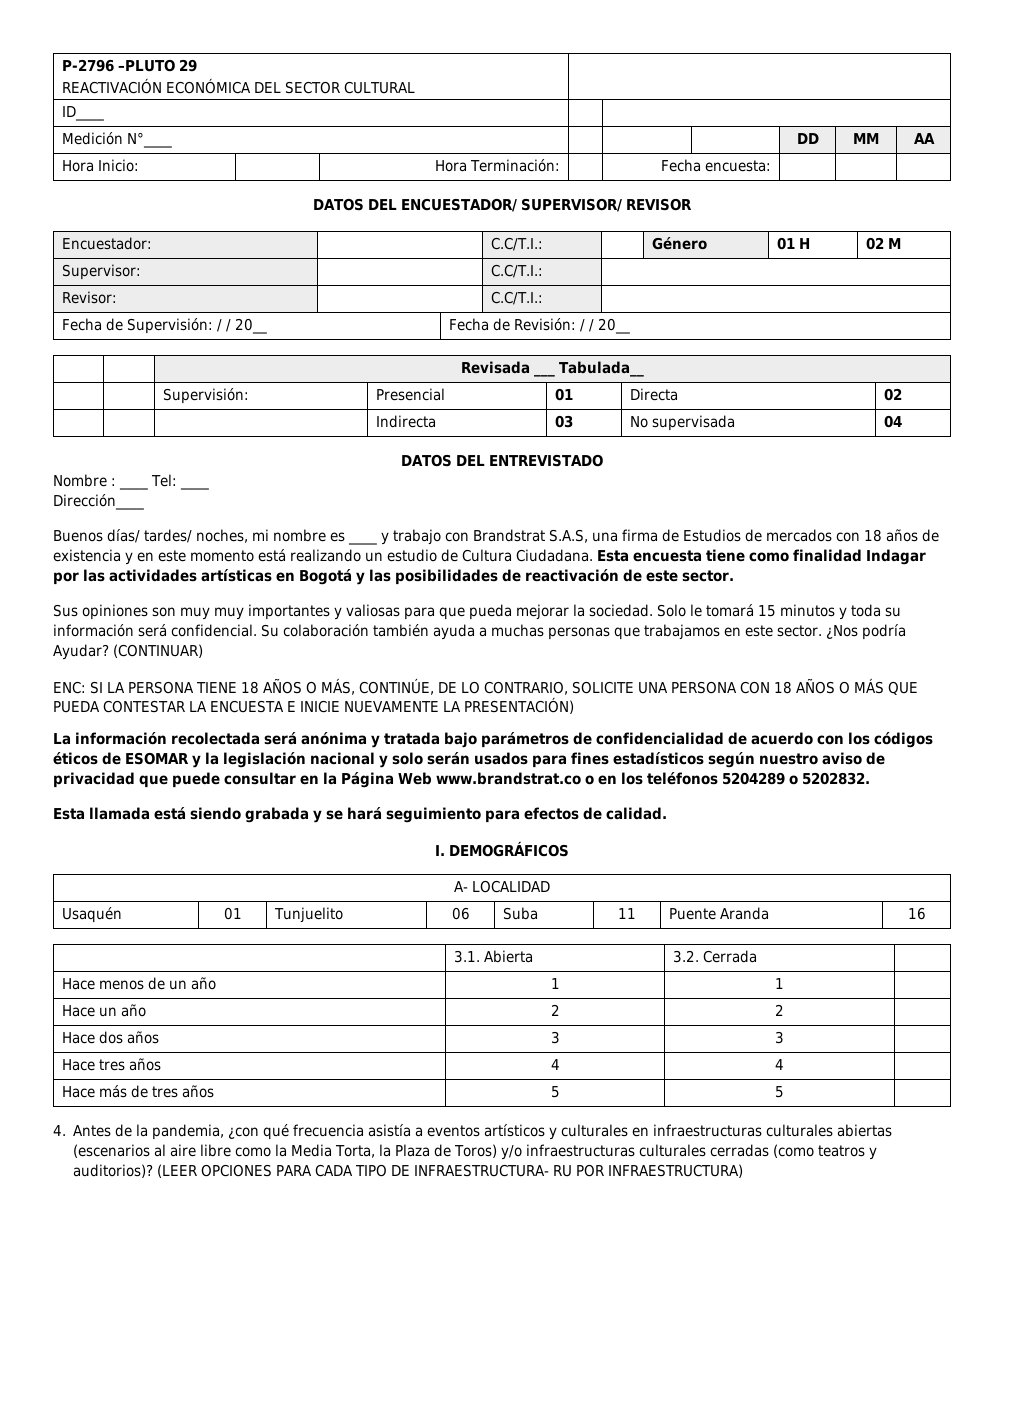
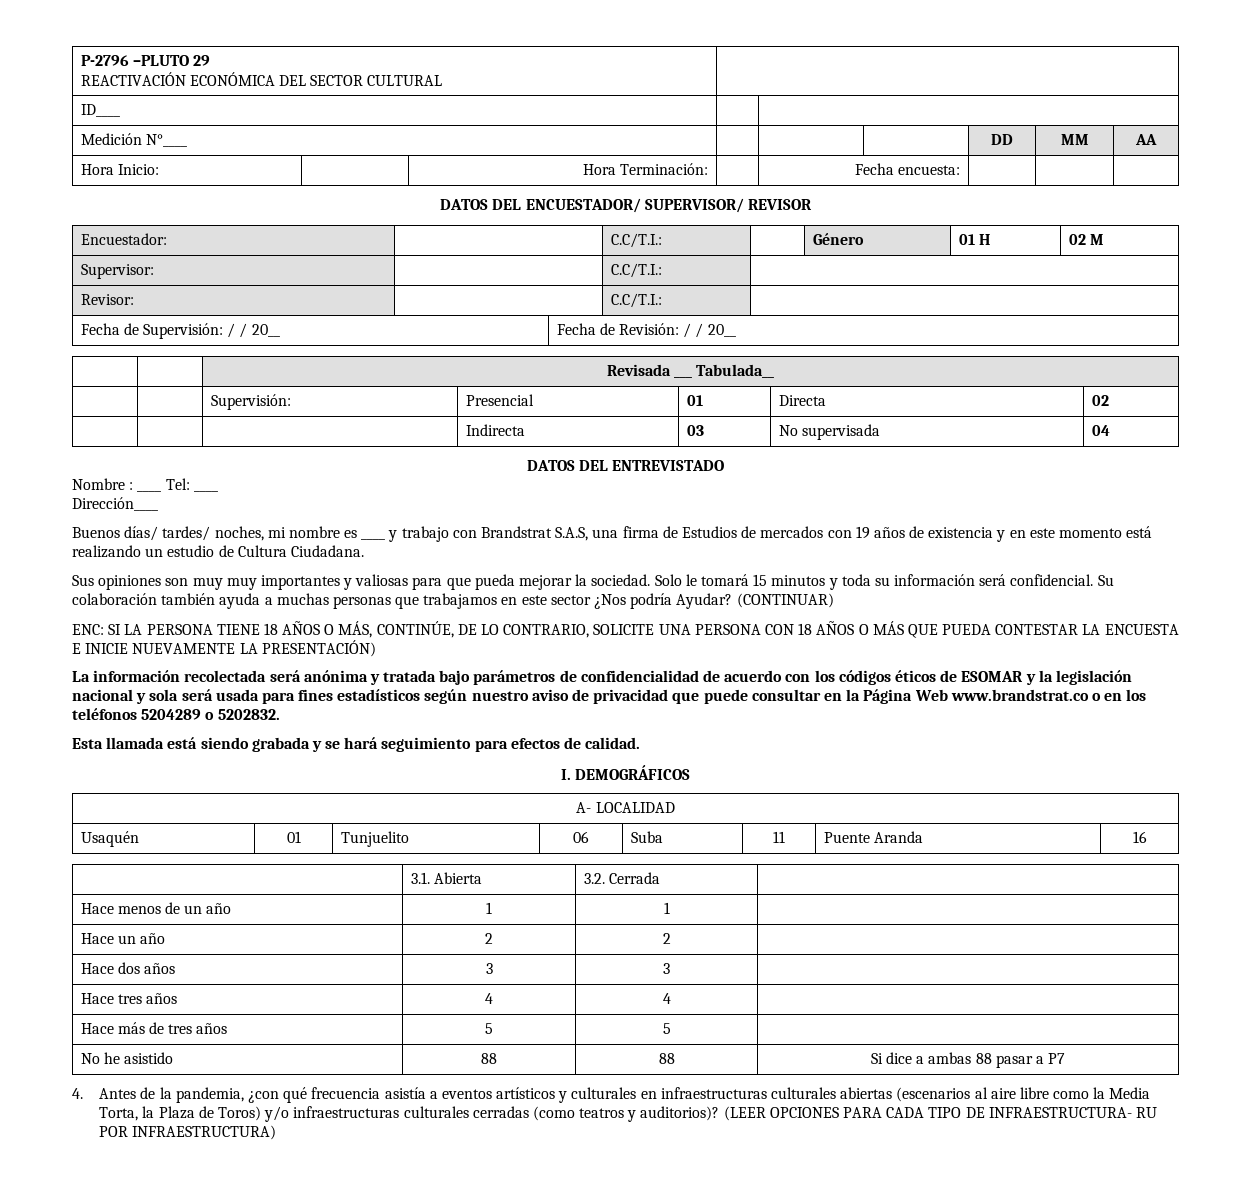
- Buenos días/ tardes/ noches, mi nombre es ____ y trabajo con Brandstrat S.A.S, una firma de Estudios de mercados con 18 años de existencia y en este momento está realizando un estudio de Cultura Ciudadana. Esta encuesta tiene como finalidad Indagar por las actividades artísticas en Bogotá y las posibilidades de reactivación de este sector.
+ Buenos días/ tardes/ noches, mi nombre es ____ y trabajo con Brandstrat S.A.S, una firma de Estudios de mercados con 19 años de existencia y en este momento está realizando un estudio de Cultura Ciudadana.
- Su colaboración también ayuda a muchas personas que trabajamos en este sector. ¿Nos podría Ayudar?
+ Su colaboración también ayuda a muchas personas que trabajamos en este sector ¿Nos podría Ayudar?
- La información recolectada será anónima y tratada bajo parámetros de confidencialidad de acuerdo con los códigos éticos de ESOMAR y la legislación nacional y solo serán usados para fines estadísticos según nuestro aviso de privacidad que puede consultar en la Página Web www.brandstrat.co o en los teléfonos 5204289 o 5202832.
+ La información recolectada será anónima y tratada bajo parámetros de confidencialidad de acuerdo con los códigos éticos de ESOMAR y la legislación nacional y sola será usada para fines estadísticos según nuestro aviso de privacidad que puede consultar en la Página Web www.brandstrat.co o en los teléfonos 5204289 o 5202832.
+ No he asistido | 88 | 88 | Si dice a ambas 88 pasar a P7

